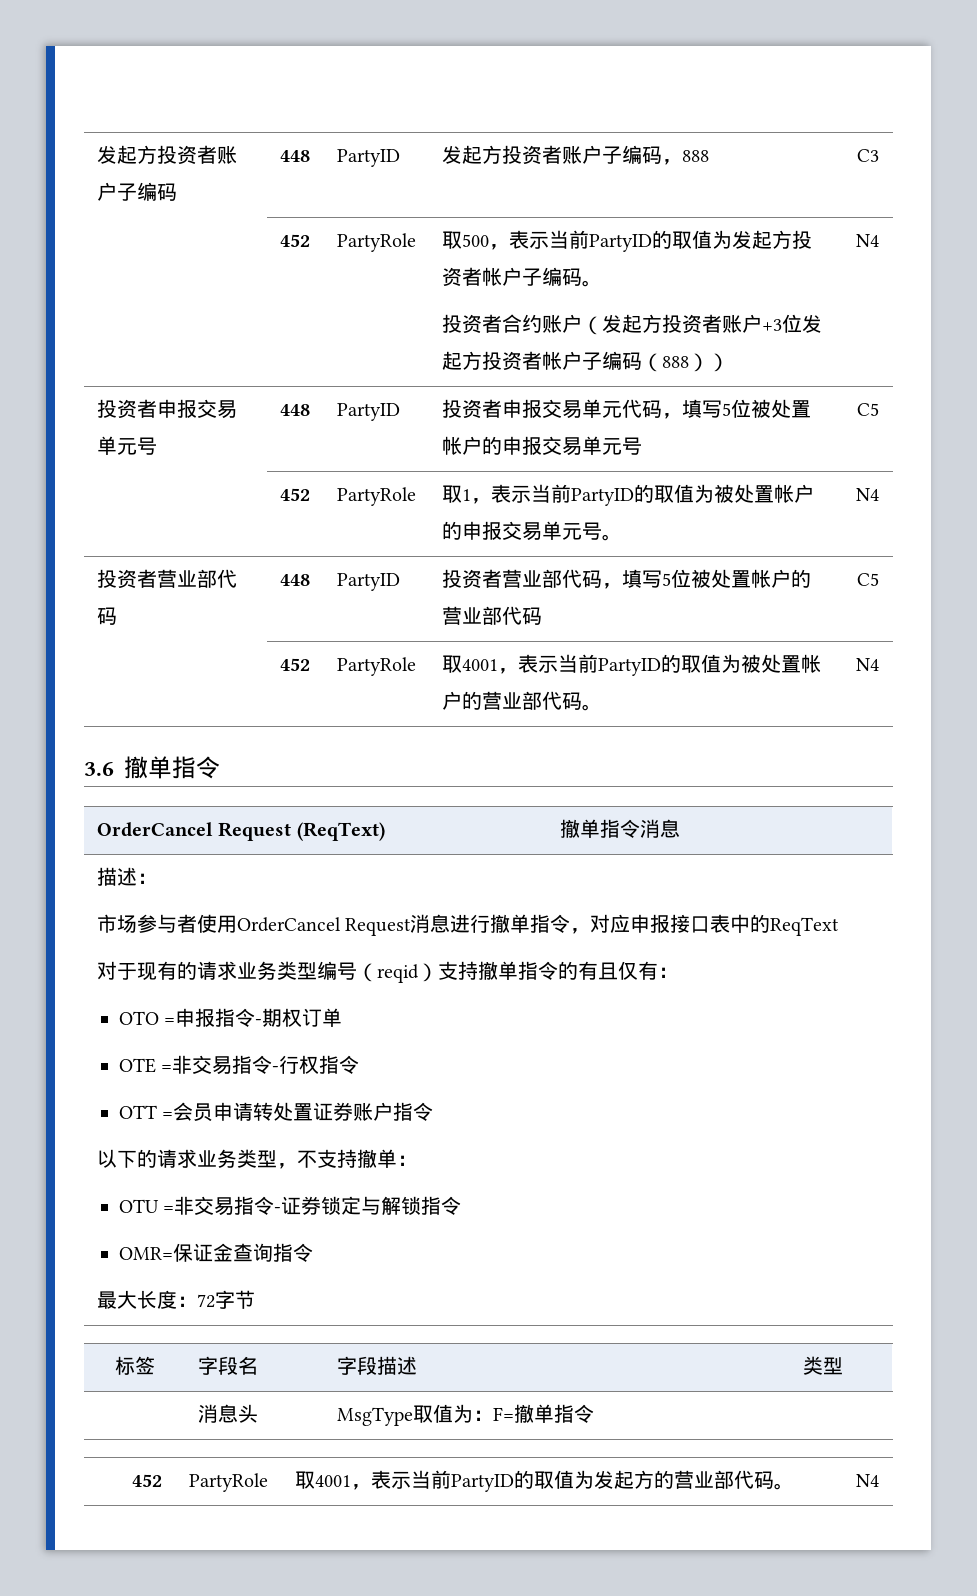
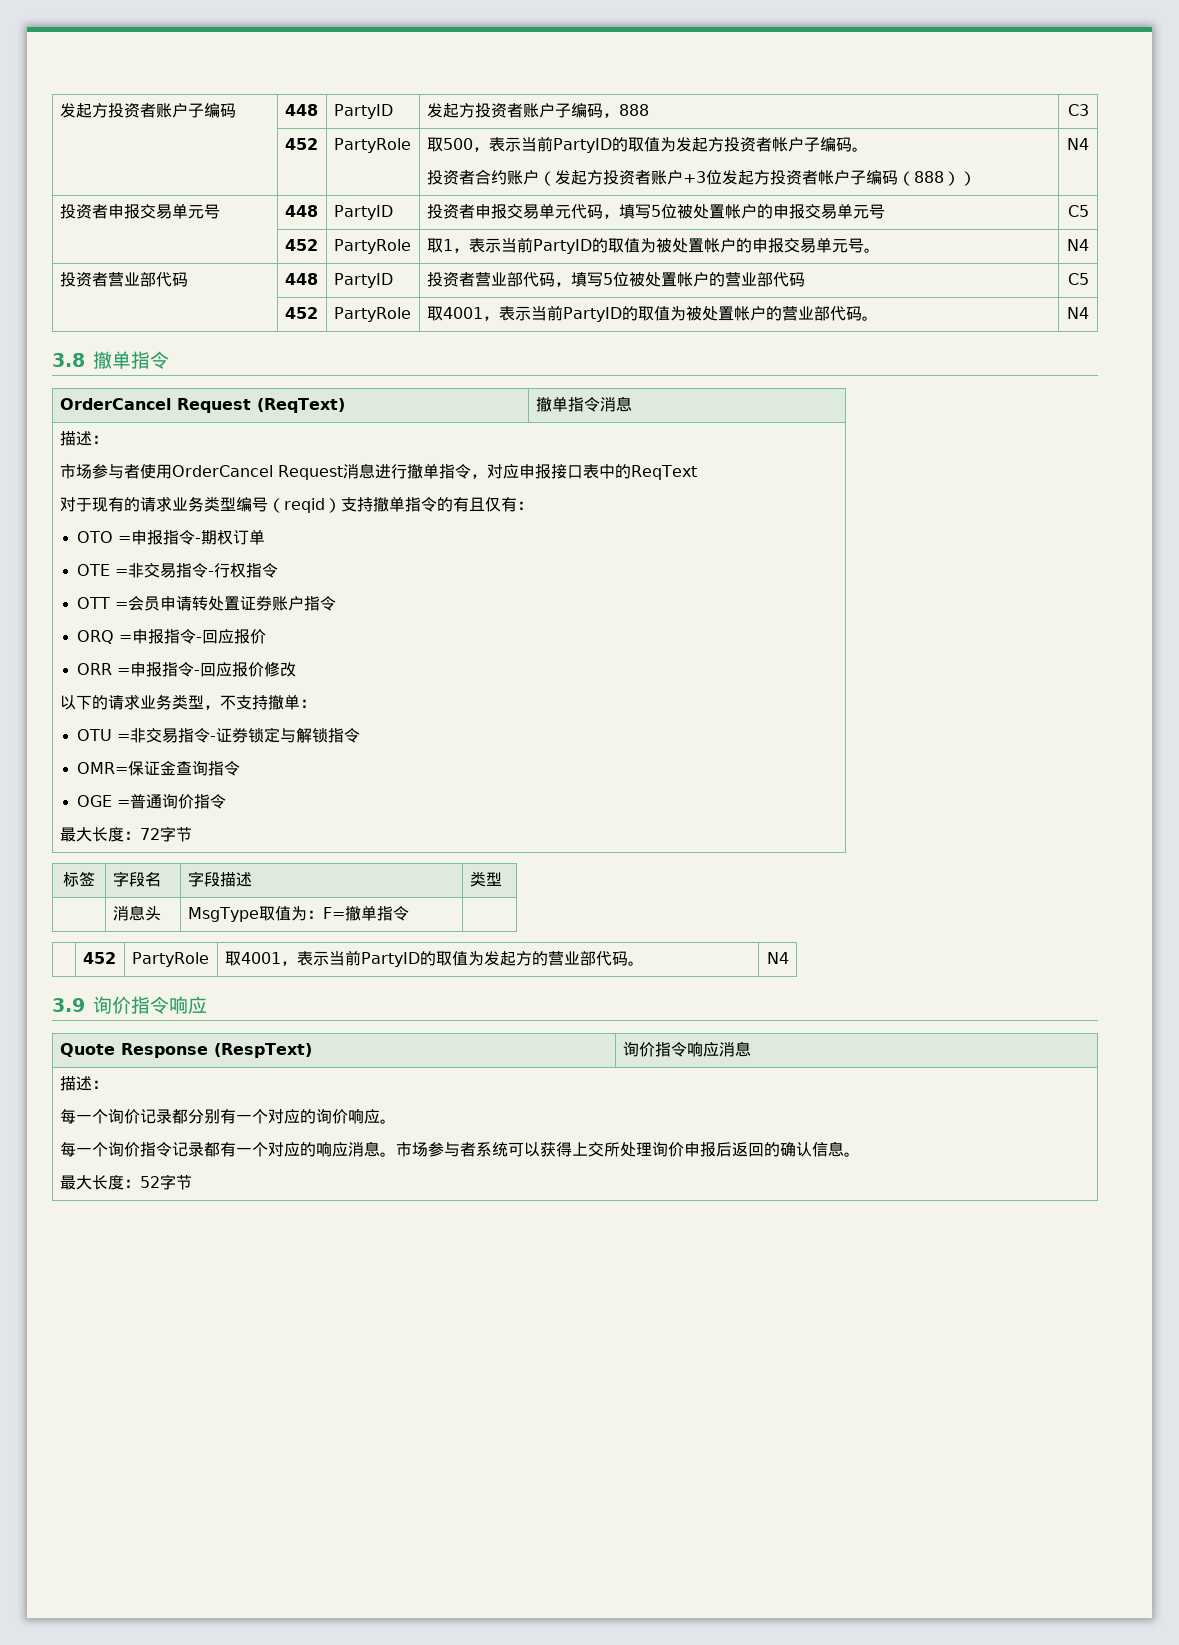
- 3.6撤单指令
+ 3.8撤单指令
+ ORQ =申报指令-回应报价
+ ORR =申报指令-回应报价修改
+ OGE =普通询价指令
+ 3.9询价指令响应
+ Quote Response (RespText) | 询价指令响应消息
+ 描述：
+ 每一个询价记录都分别有一个对应的询价响应。
+ 每一个询价指令记录都有一个对应的响应消息。市场参与者系统可以获得上交所处理询价申报后返回的确认信息。
+ 最大长度：52字节

